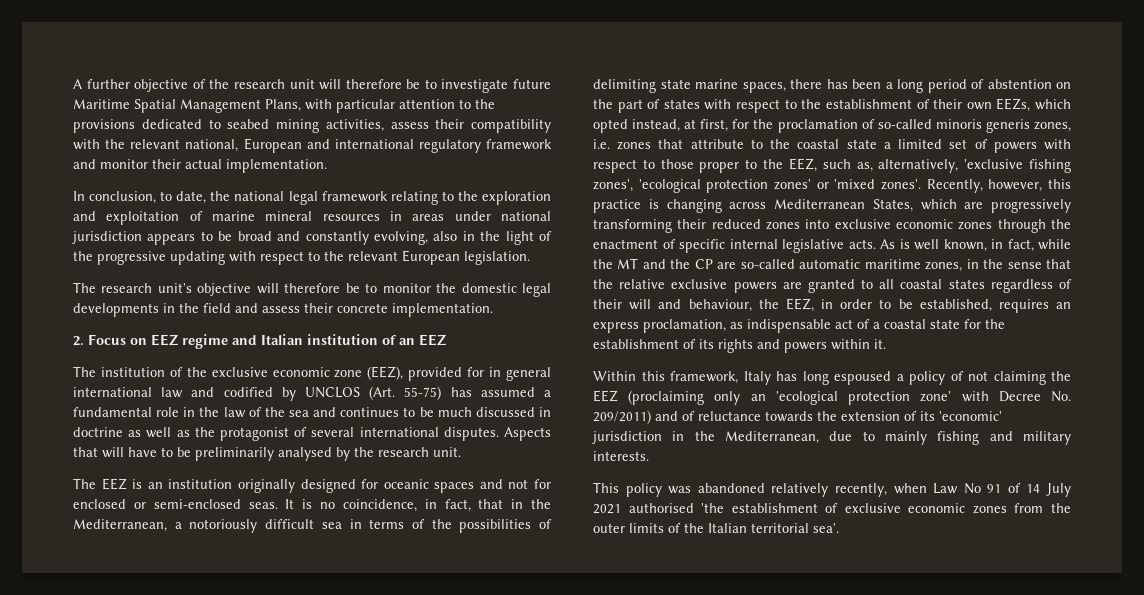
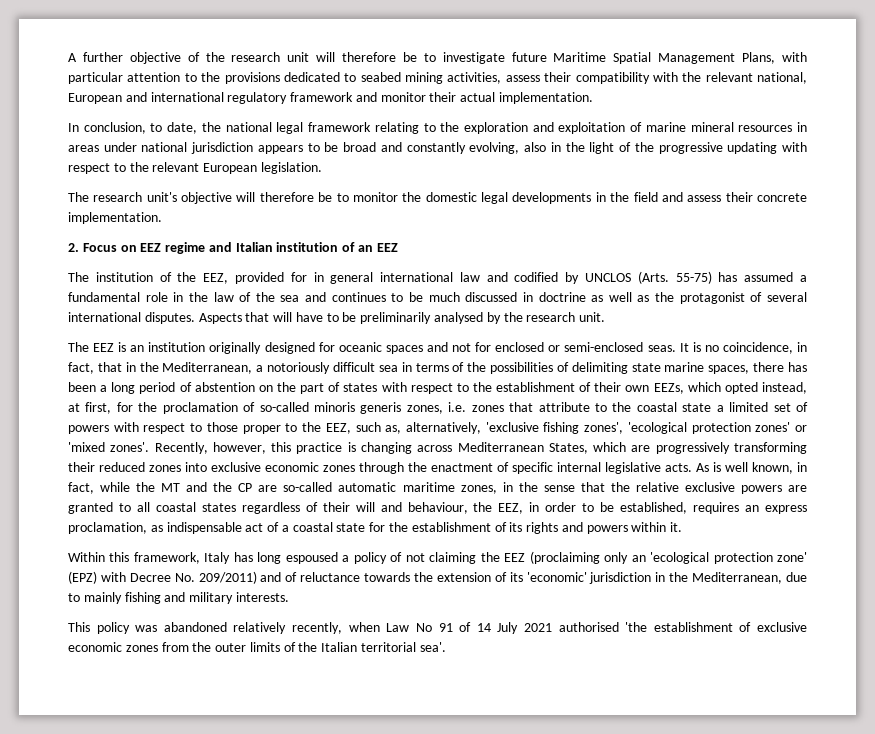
- The institution of the exclusive economic zone (EEZ), provided for in general international law and codified by UNCLOS (Art. 55-75) has assumed a fundamental role in the law of the sea and continues to be much discussed in doctrine as well as the protagonist of several international disputes.
+ The institution of the EEZ, provided for in general international law and codified by UNCLOS (Arts. 55-75) has assumed a fundamental role in the law of the sea and continues to be much discussed in doctrine as well as the protagonist of several international disputes.
- Within this framework, Italy has long espoused a policy of not claiming the EEZ (proclaiming only an 'ecological protection zone' with Decree No. 209/2011) and of reluctance towards the extension of its 'economic' jurisdiction in the Mediterranean, due to mainly fishing and military interests.
+ Within this framework, Italy has long espoused a policy of not claiming the EEZ (proclaiming only an 'ecological protection zone' (EPZ) with Decree No. 209/2011) and of reluctance towards the extension of its 'economic' jurisdiction in the Mediterranean, due to mainly fishing and military interests.

